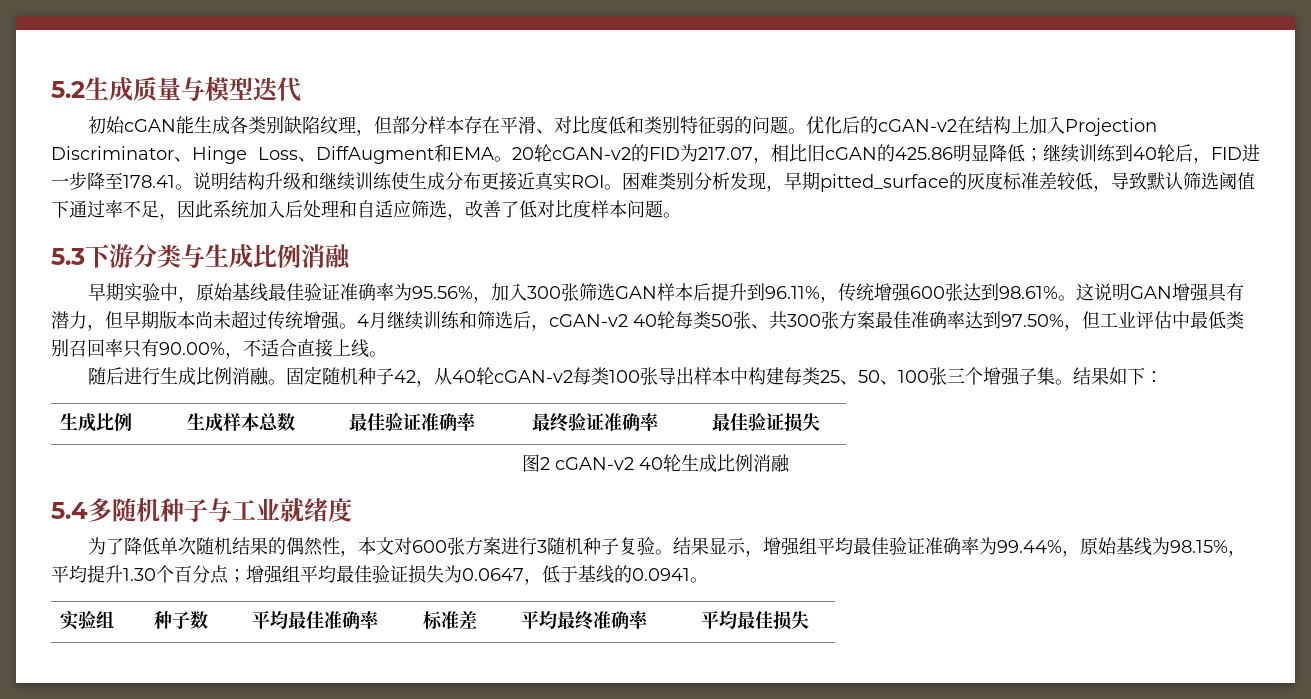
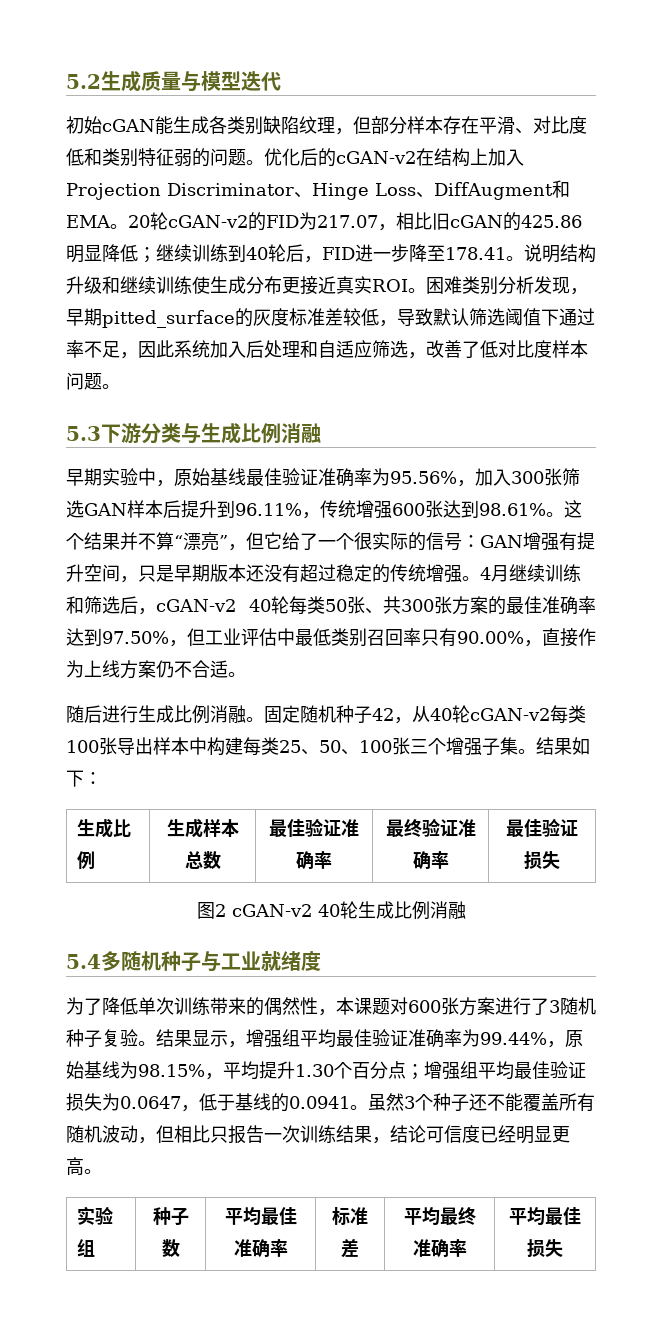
- 这说明GAN增强具有潜力，但早期版本尚未超过传统增强。
+ 这个结果并不算“漂亮”，但它给了一个很实际的信号：GAN增强有提升空间，只是早期版本还没有超过稳定的传统增强。
- 4月继续训练和筛选后，cGAN-v2 40轮每类50张、共300张方案最佳准确率达到97.50%，但工业评估中最低类别召回率只有90.00%，不适合直接上线。
+ 4月继续训练和筛选后，cGAN-v2 40轮每类50张、共300张方案的最佳准确率达到97.50%，但工业评估中最低类别召回率只有90.00%，直接作为上线方案仍不合适。
- 为了降低单次随机结果的偶然性，本文对600张方案进行3随机种子复验。
+ 为了降低单次训练带来的偶然性，本课题对600张方案进行了3随机种子复验。
+ 虽然3个种子还不能覆盖所有随机波动，但相比只报告一次训练结果，结论可信度已经明显更高。

